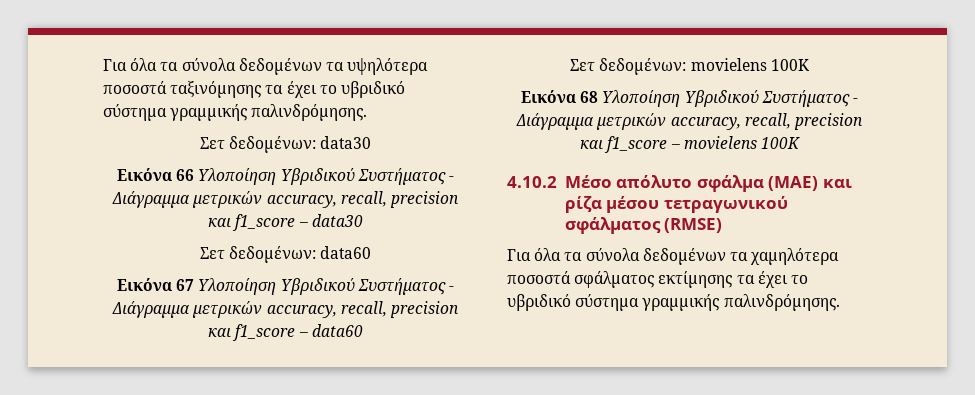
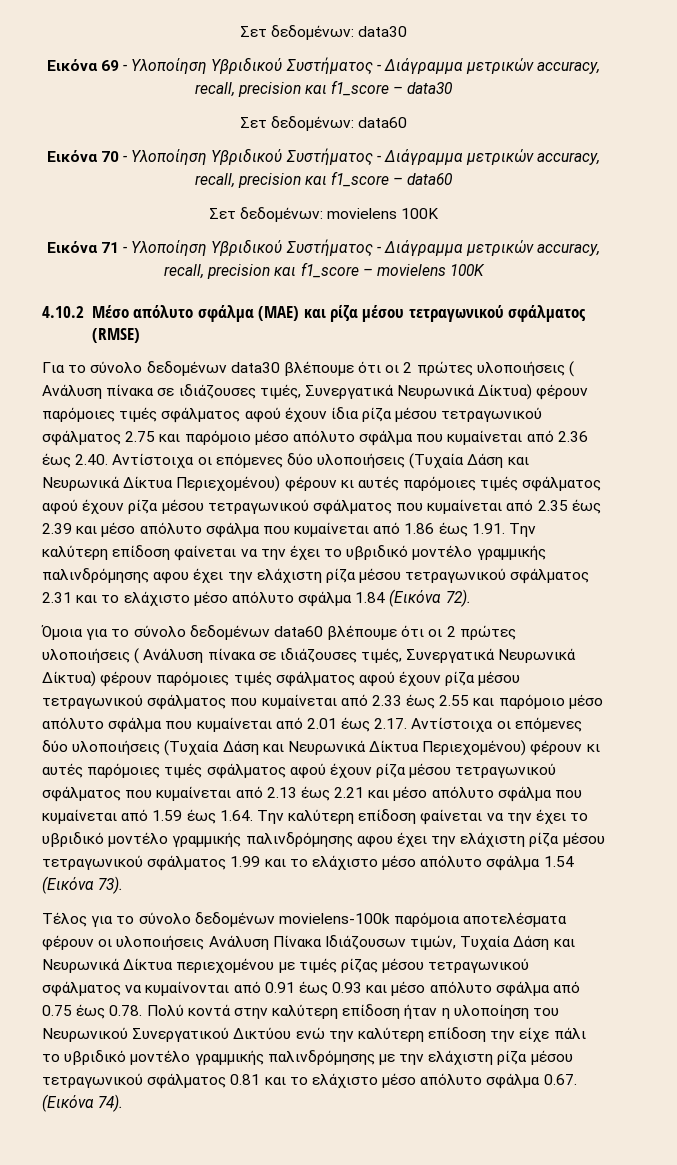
- Για όλα τα σύνολα δεδομένων τα υψηλότερα ποσοστά ταξινόμησης τα έχει το υβριδικό σύστημα γραμμικής παλινδρόμησης.
- Εικόνα 66 Υλοποίηση Υβριδικού Συστήματος - Διάγραμμα μετρικών accuracy, recall, precision και f1_score – data30
+ Εικόνα 69 - Υλοποίηση Υβριδικού Συστήματος - Διάγραμμα μετρικών accuracy, recall, precision και f1_score – data30
- Εικόνα 67 Υλοποίηση Υβριδικού Συστήματος - Διάγραμμα μετρικών accuracy, recall, precision και f1_score – data60
+ Εικόνα 70 - Υλοποίηση Υβριδικού Συστήματος - Διάγραμμα μετρικών accuracy, recall, precision και f1_score – data60
- Εικόνα 68 Υλοποίηση Υβριδικού Συστήματος - Διάγραμμα μετρικών accuracy, recall, precision και f1_score – movielens 100K
+ Εικόνα 71 - Υλοποίηση Υβριδικού Συστήματος - Διάγραμμα μετρικών accuracy, recall, precision και f1_score – movielens 100K
- Για όλα τα σύνολα δεδομένων τα χαμηλότερα ποσοστά σφάλματος εκτίμησης τα έχει το υβριδικό σύστημα γραμμικής παλινδρόμησης.
+ Για το σύνολο δεδομένων data30 βλέπουμε ότι οι 2 πρώτες υλοποιήσεις ( Ανάλυση πίνακα σε ιδιάζουσες τιμές, Συνεργατικά Νευρωνικά Δίκτυα) φέρουν παρόμοιες τιμές σφάλματος αφού έχουν ίδια ρίζα μέσου τετραγωνικού σφάλματος 2.75 και παρόμοιο μέσο απόλυτο σφάλμα που κυμαίνεται από 2.36 έως 2.40. Αντίστοιχα οι επόμενες δύο υλοποιήσεις (Τυχαία Δάση και Νευρωνικά Δίκτυα Περιεχομένου) φέρουν κι αυτές παρόμοιες τιμές σφάλματος αφού έχουν ρίζα μέσου τετραγωνικού σφάλματος που κυμαίνεται από 2.35 έως 2.39 και μέσο απόλυτο σφάλμα που κυμαίνεται από 1.86 έως 1.91. Την καλύτερη επίδοση φαίνεται να την έχει το υβριδικό μοντέλο γραμμικής παλινδρόμησης αφου έχει την ελάχιστη ρίζα μέσου τετραγωνικού σφάλματος 2.31 και το ελάχιστο μέσο απόλυτο σφάλμα 1.84 (Εικόνα 72).
+ Όμοια για το σύνολο δεδομένων data60 βλέπουμε ότι οι 2 πρώτες υλοποιήσεις ( Ανάλυση πίνακα σε ιδιάζουσες τιμές, Συνεργατικά Νευρωνικά Δίκτυα) φέρουν παρόμοιες τιμές σφάλματος αφού έχουν ρίζα μέσου τετραγωνικού σφάλματος που κυμαίνεται από 2.33 έως 2.55 και παρόμοιο μέσο απόλυτο σφάλμα που κυμαίνεται από 2.01 έως 2.17. Αντίστοιχα οι επόμενες δύο υλοποιήσεις (Τυχαία Δάση και Νευρωνικά Δίκτυα Περιεχομένου) φέρουν κι αυτές παρόμοιες τιμές σφάλματος αφού έχουν ρίζα μέσου τετραγωνικού σφάλματος που κυμαίνεται από 2.13 έως 2.21 και μέσο απόλυτο σφάλμα που κυμαίνεται από 1.59 έως 1.64. Την καλύτερη επίδοση φαίνεται να την έχει το υβριδικό μοντέλο γραμμικής παλινδρόμησης αφου έχει την ελάχιστη ρίζα μέσου τετραγωνικού σφάλματος 1.99 και το ελάχιστο μέσο απόλυτο σφάλμα 1.54 (Εικόνα 73).
+ Τέλος για το σύνολο δεδομένων movielens-100k παρόμοια αποτελέσματα φέρουν οι υλοποιήσεις Ανάλυση Πίνακα Ιδιάζουσων τιμών, Τυχαία Δάση και Νευρωνικά Δίκτυα περιεχομένου με τιμές ρίζας μέσου τετραγωνικού σφάλματος να κυμαίνονται από 0.91 έως 0.93 και μέσο απόλυτο σφάλμα από 0.75 έως 0.78. Πολύ κοντά στην καλύτερη επίδοση ήταν η υλοποίηση του Νευρωνικού Συνεργατικού Δικτύου ενώ την καλύτερη επίδοση την είχε πάλι το υβριδικό μοντέλο γραμμικής παλινδρόμησης με την ελάχιστη ρίζα μέσου τετραγωνικού σφάλματος 0.81 και το ελάχιστο μέσο απόλυτο σφάλμα 0.67. (Εικόνα 74).

